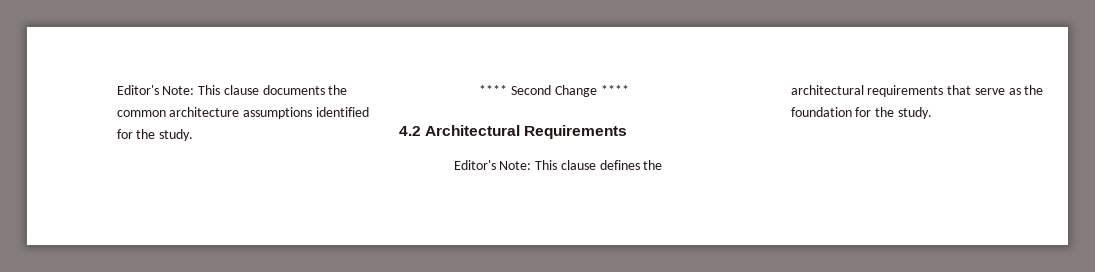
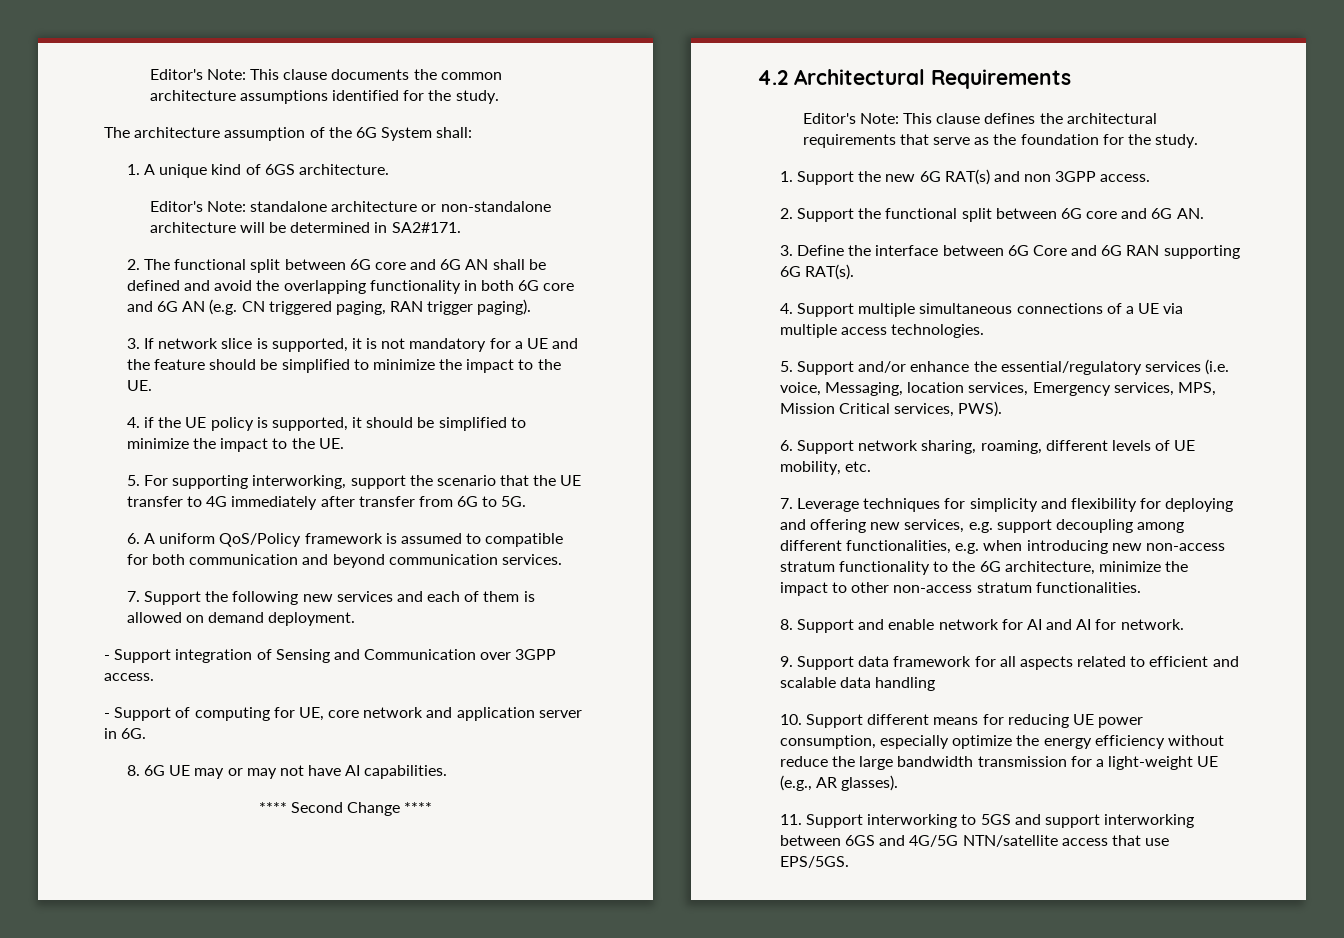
+ The architecture assumption of the 6G System shall:
+ 1. A unique kind of 6GS architecture.
+ Editor's Note: standalone architecture or non-standalone architecture will be determined in SA2#171.
+ 2. The functional split between 6G core and 6G AN shall be defined and avoid the overlapping functionality in both 6G core and 6G AN (e.g. CN triggered paging, RAN trigger paging).
+ 3. If network slice is supported, it is not mandatory for a UE and the feature should be simplified to minimize the impact to the UE.
+ 4. if the UE policy is supported, it should be simplified to minimize the impact to the UE.
+ 5. For supporting interworking, support the scenario that the UE transfer to 4G immediately after transfer from 6G to 5G.
+ 6. A uniform QoS/Policy framework is assumed to compatible for both communication and beyond communication services.
+ 7. Support the following new services and each of them is allowed on demand deployment.
+ - Support integration of Sensing and Communication over 3GPP access.
+ - Support of computing for UE, core network and application server in 6G.
+ 8. 6G UE may or may not have AI capabilities.
+ 1. Support the new 6G RAT(s) and non 3GPP access.
+ 2. Support the functional split between 6G core and 6G AN.
+ 3. Define the interface between 6G Core and 6G RAN supporting 6G RAT(s).
+ 4. Support multiple simultaneous connections of a UE via multiple access technologies.
+ 5. Support and/or enhance the essential/regulatory services (i.e. voice, Messaging, location services, Emergency services, MPS, Mission Critical services, PWS).
+ 6. Support network sharing, roaming, different levels of UE mobility, etc.
+ 7. Leverage techniques for simplicity and flexibility for deploying and offering new services, e.g. support decoupling among different functionalities, e.g. when introducing new non-access stratum functionality to the 6G architecture, minimize the impact to other non-access stratum functionalities.
+ 8. Support and enable network for AI and AI for network.
+ 9. Support data framework for all aspects related to efficient and scalable data handling
+ 10. Support different means for reducing UE power consumption, especially optimize the energy efficiency without reduce the large bandwidth transmission for a light-weight UE (e.g., AR glasses).
+ 11. Support interworking to 5GS and support interworking between 6GS and 4G/5G NTN/satellite access that use EPS/5GS.

